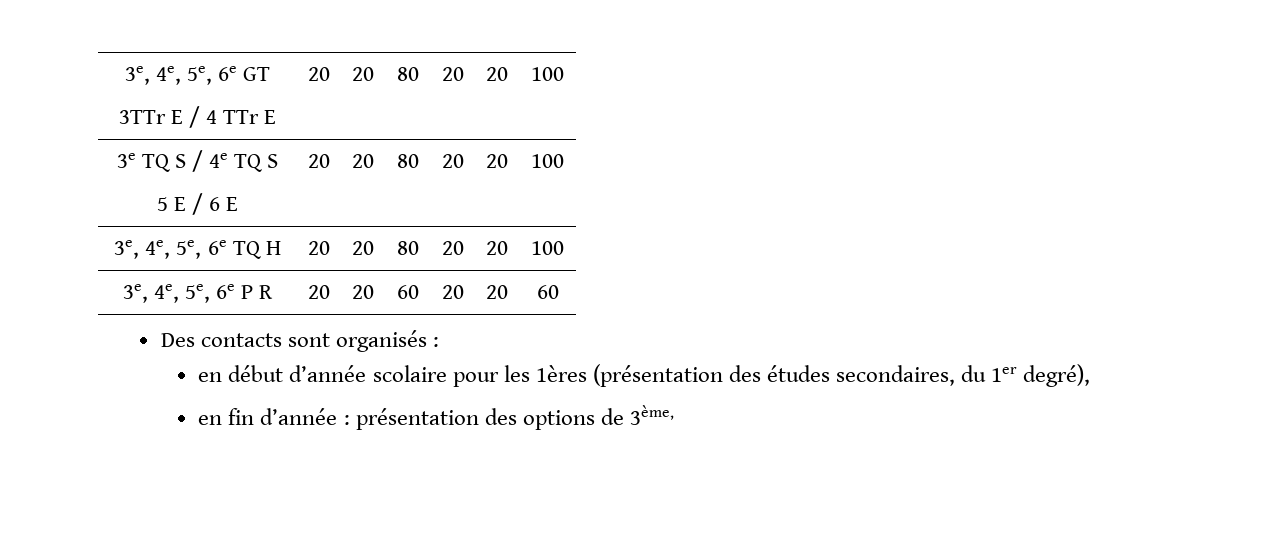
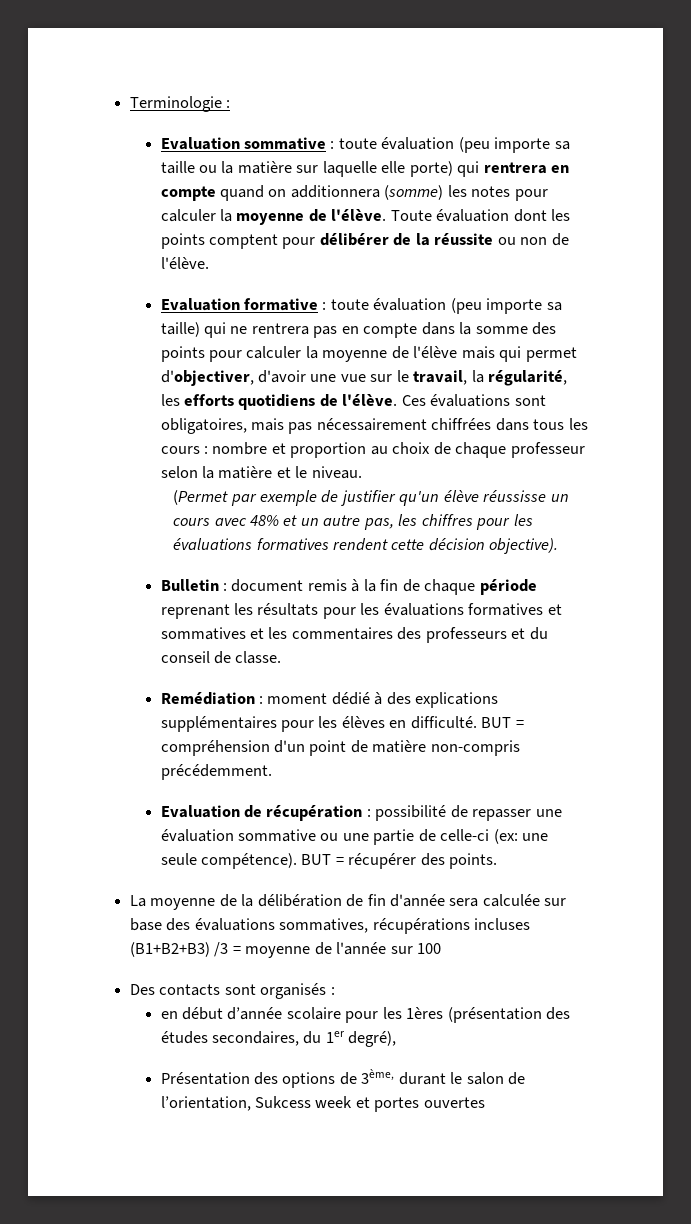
- 3e, 4e, 5e, 6e GT
- 3TTr E / 4 TTr E | 20 | 20 | 80 | 20 | 20 | 100
- 3e TQ S / 4e TQ S
- 5 E / 6 E | 20 | 20 | 80 | 20 | 20 | 100
- 3e, 4e, 5e, 6e TQ H | 20 | 20 | 80 | 20 | 20 | 100
- 3e, 4e, 5e, 6e P R | 20 | 20 | 60 | 20 | 20 | 60
+ Terminologie :
+ Evaluation sommative : toute évaluation (peu importe sa taille ou la matière sur laquelle elle porte) qui rentrera en compte quand on additionnera (somme) les notes pour calculer la moyenne de l'élève. Toute évaluation dont les points comptent pour délibérer de la réussite ou non de l'élève.
+ Evaluation formative : toute évaluation (peu importe sa taille) qui ne rentrera pas en compte dans la somme des points pour calculer la moyenne de l'élève mais qui permet d'objectiver, d'avoir une vue sur le travail, la régularité, les efforts quotidiens de l'élève. Ces évaluations sont obligatoires, mais pas nécessairement chiffrées dans tous les cours : nombre et proportion au choix de chaque professeur selon la matière et le niveau.
+ (Permet par exemple de justifier qu'un élève réussisse un cours avec 48% et un autre pas, les chiffres pour les évaluations formatives rendent cette décision objective).
+ Bulletin : document remis à la fin de chaque période reprenant les résultats pour les évaluations formatives et sommatives et les commentaires des professeurs et du conseil de classe.
+ Remédiation : moment dédié à des explications supplémentaires pour les élèves en difficulté. BUT = compréhension d'un point de matière non-compris précédemment.
+ Evaluation de récupération : possibilité de repasser une évaluation sommative ou une partie de celle-ci (ex: une seule compétence). BUT = récupérer des points.
+ La moyenne de la délibération de fin d'année sera calculée sur base des évaluations sommatives, récupérations incluses (B1+B2+B3) /3 = moyenne de l'année sur 100
- en fin d’année : présentation des options de 3ème,
+ Présentation des options de 3ème, durant le salon de l’orientation, Sukcess week et portes ouvertes

